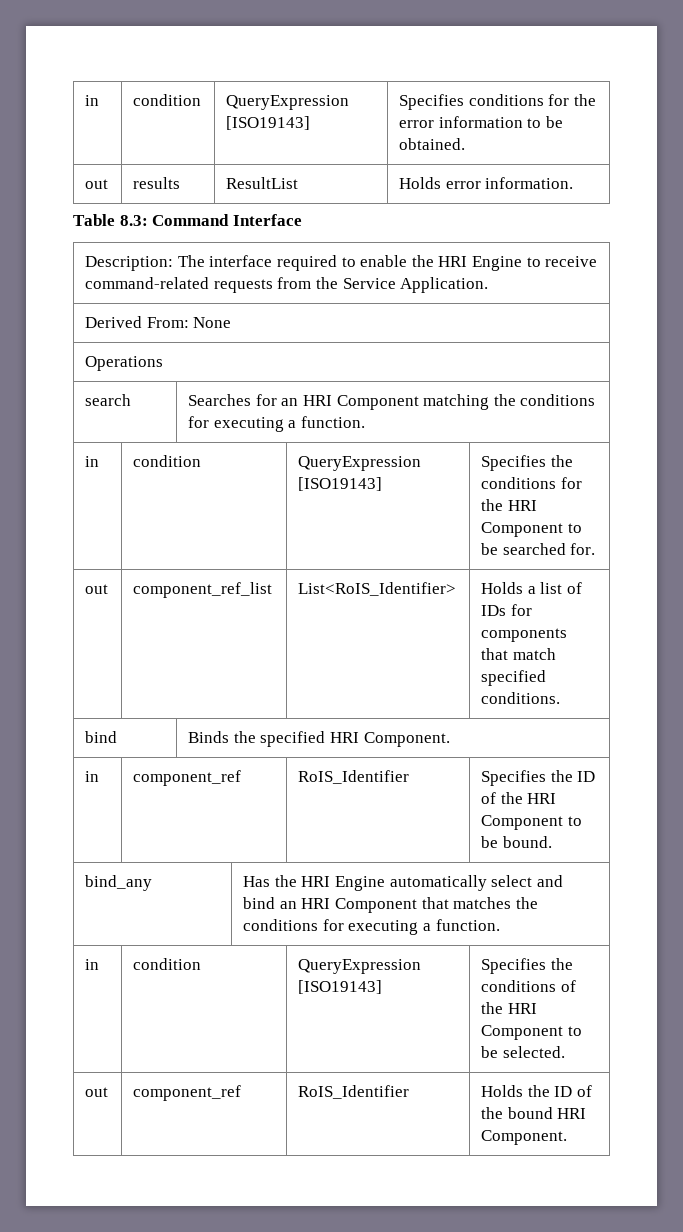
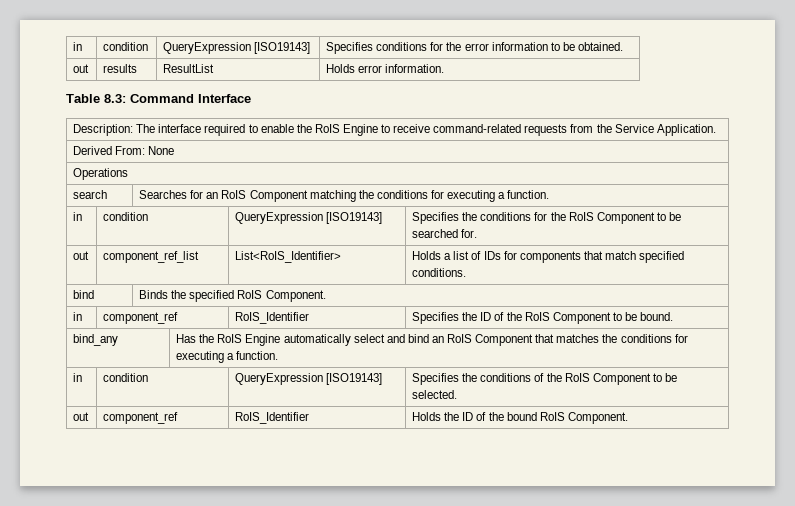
- Description: The interface required to enable the HRI Engine to receive command-related requests from the Service Application.
+ Description: The interface required to enable the RoIS Engine to receive command-related requests from the Service Application.
- search | Searches for an HRI Component matching the conditions for executing a function.
+ search | Searches for an RoIS Component matching the conditions for executing a function.
- in | condition | QueryExpression [ISO19143] | Specifies the conditions for the HRI Component to be searched for.
+ in | condition | QueryExpression [ISO19143] | Specifies the conditions for the RoIS Component to be searched for.
- bind | Binds the specified HRI Component.
+ bind | Binds the specified RoIS Component.
- in | component_ref | RoIS_Identifier | Specifies the ID of the HRI Component to be bound.
+ in | component_ref | RoIS_Identifier | Specifies the ID of the RoIS Component to be bound.
- bind_any | Has the HRI Engine automatically select and bind an HRI Component that matches the conditions for executing a function.
+ bind_any | Has the RoIS Engine automatically select and bind an RoIS Component that matches the conditions for executing a function.
- in | condition | QueryExpression [ISO19143] | Specifies the conditions of the HRI Component to be selected.
+ in | condition | QueryExpression [ISO19143] | Specifies the conditions of the RoIS Component to be selected.
- out | component_ref | RoIS_Identifier | Holds the ID of the bound HRI Component.
+ out | component_ref | RoIS_Identifier | Holds the ID of the bound RoIS Component.

